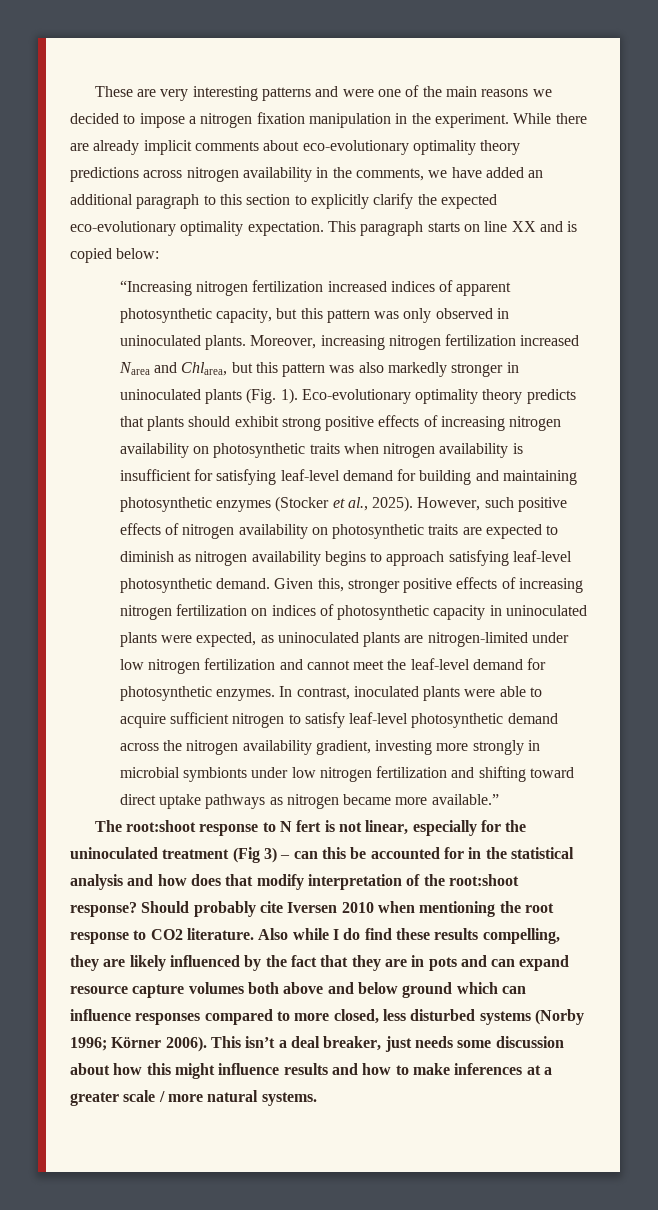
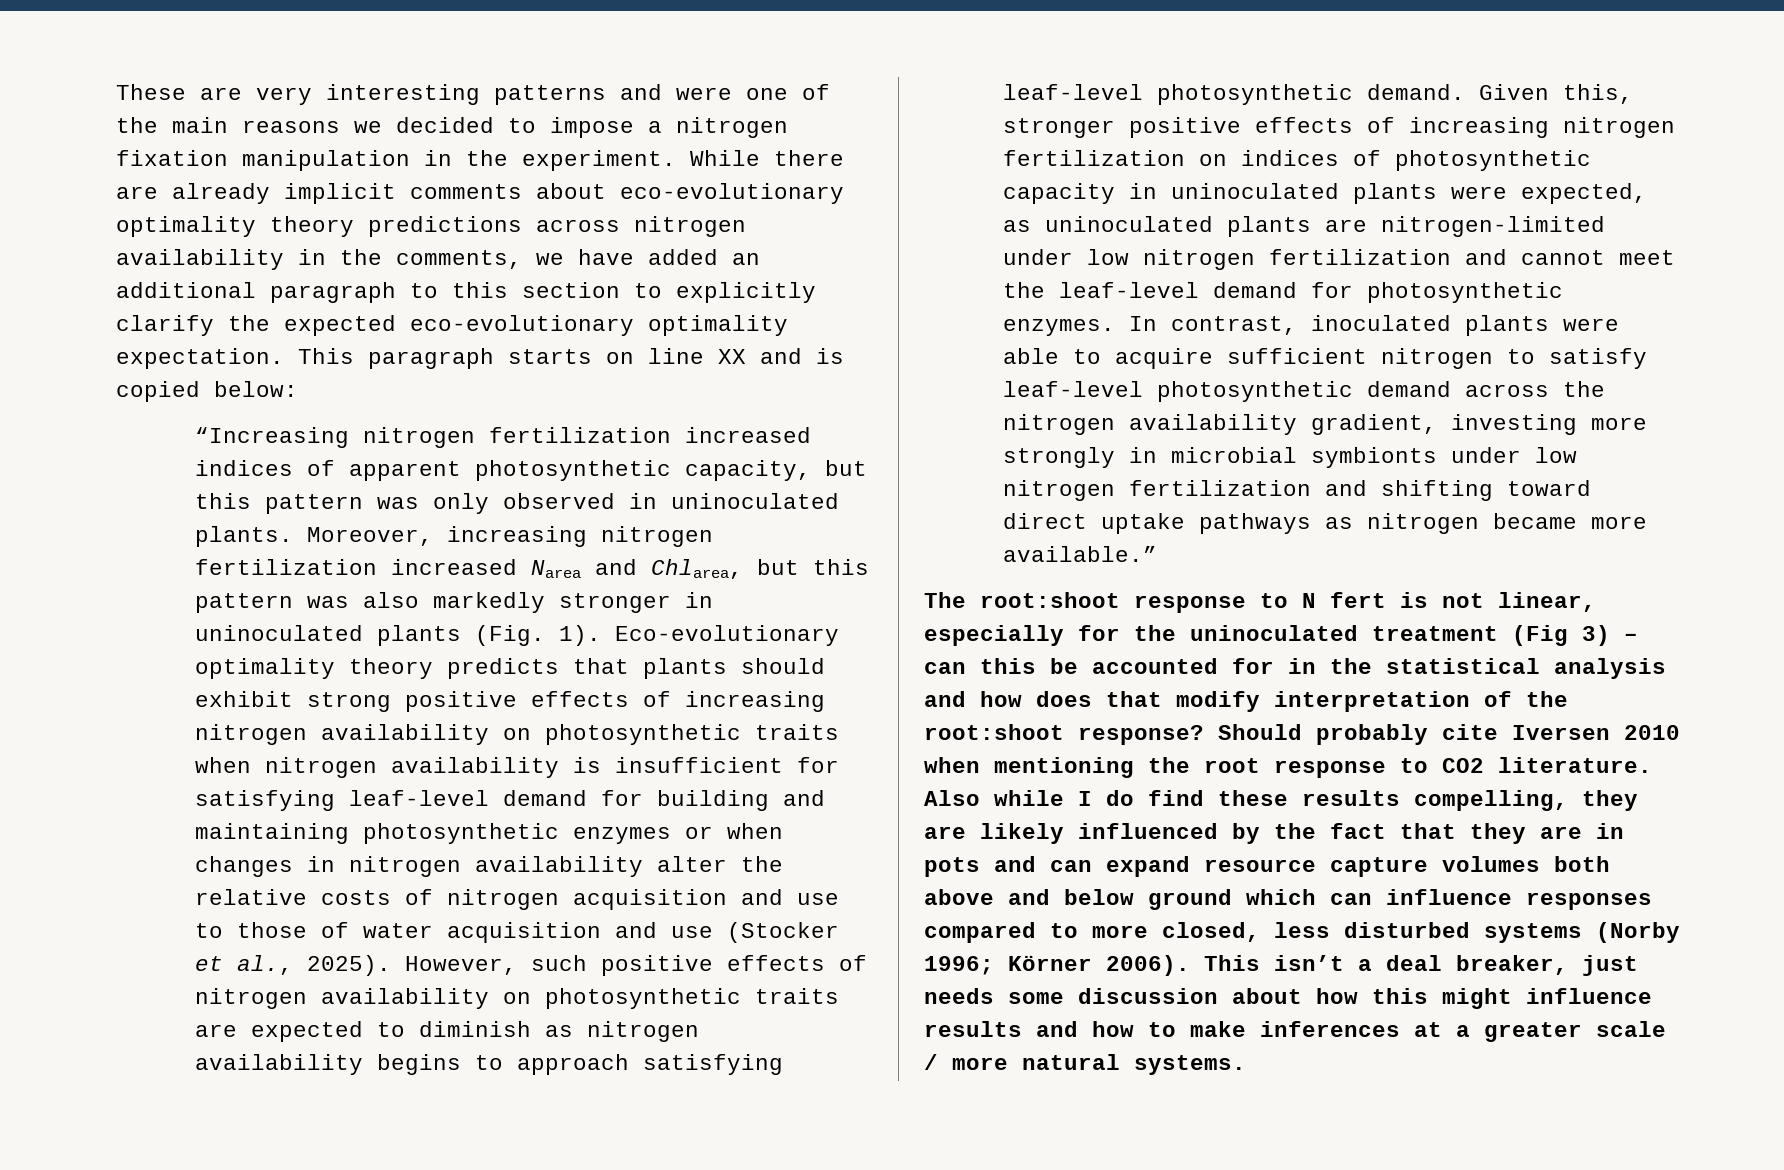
- Eco-evolutionary optimality theory predicts that plants should exhibit strong positive effects of increasing nitrogen availability on photosynthetic traits when nitrogen availability is insufficient for satisfying leaf-level demand for building and maintaining photosynthetic enzymes (Stocker et al., 2025).
+ Eco-evolutionary optimality theory predicts that plants should exhibit strong positive effects of increasing nitrogen availability on photosynthetic traits when nitrogen availability is insufficient for satisfying leaf-level demand for building and maintaining photosynthetic enzymes or when changes in nitrogen availability alter the relative costs of nitrogen acquisition and use to those of water acquisition and use (Stocker et al., 2025).

